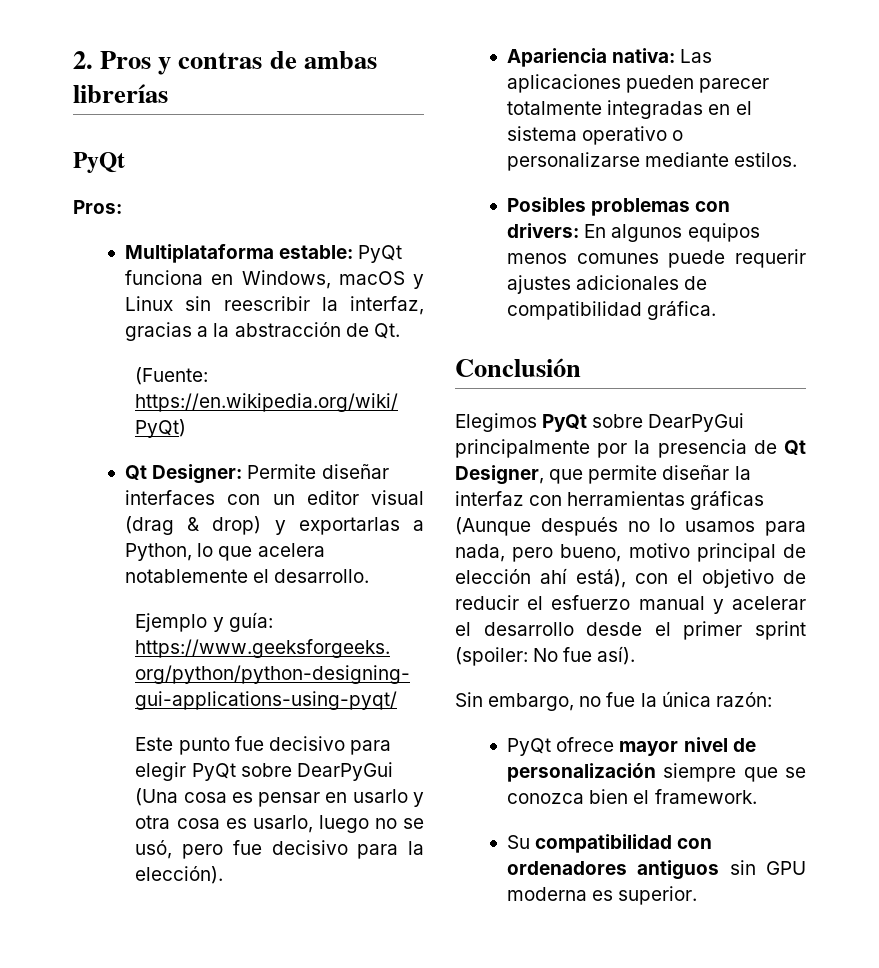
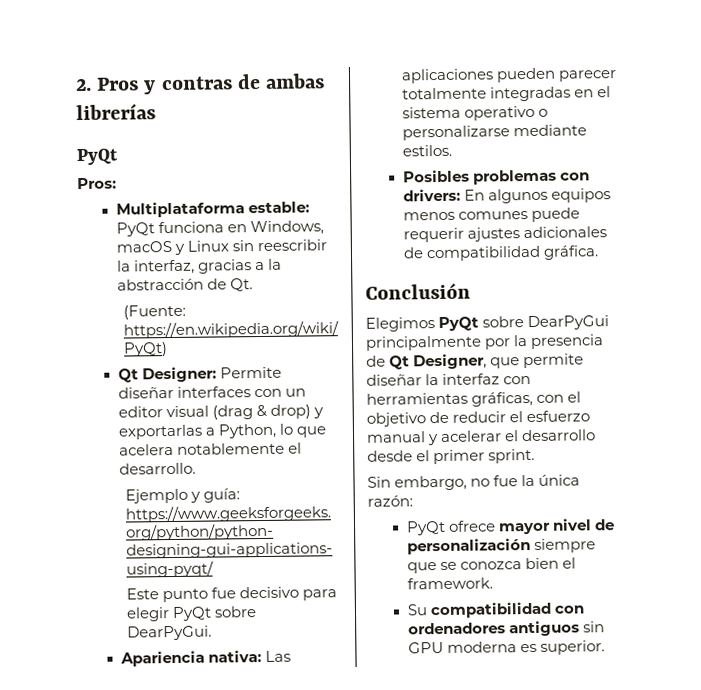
- Este punto fue decisivo para elegir PyQt sobre DearPyGui (Una cosa es pensar en usarlo y otra cosa es usarlo, luego no se usó, pero fue decisivo para la elección).
+ Este punto fue decisivo para elegir PyQt sobre DearPyGui.
- Elegimos PyQt sobre DearPyGui principalmente por la presencia de Qt Designer, que permite diseñar la interfaz con herramientas gráficas (Aunque después no lo usamos para nada, pero bueno, motivo principal de elección ahí está), con el objetivo de reducir el esfuerzo manual y acelerar el desarrollo desde el primer sprint (spoiler: No fue así).
+ Elegimos PyQt sobre DearPyGui principalmente por la presencia de Qt Designer, que permite diseñar la interfaz con herramientas gráficas, con el objetivo de reducir el esfuerzo manual y acelerar el desarrollo desde el primer sprint.

